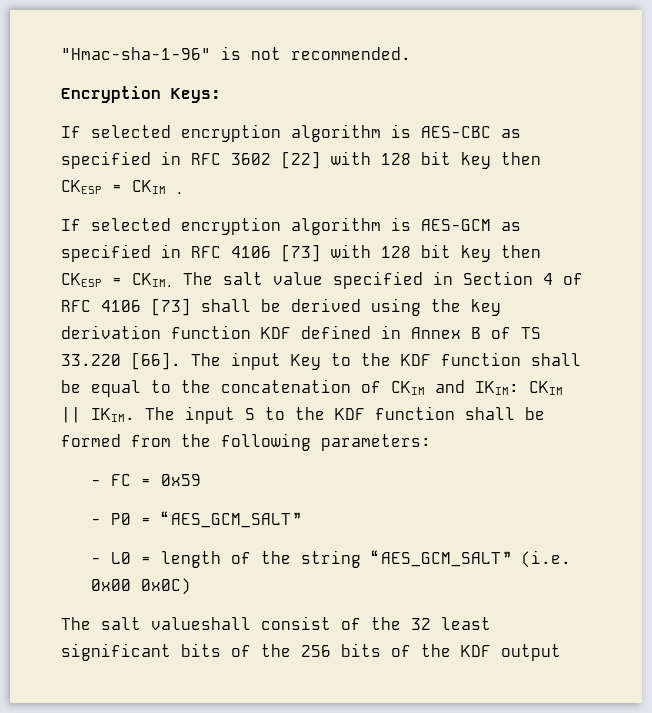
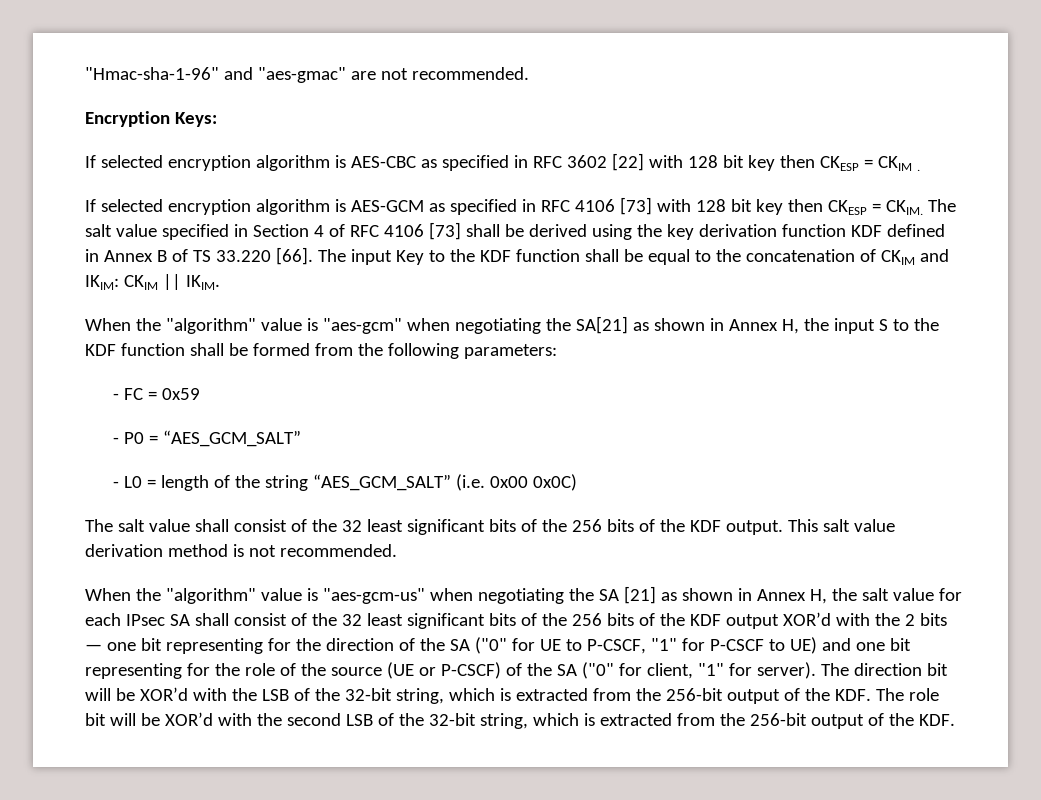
- "Hmac-sha-1-96" is not recommended.
+ "Hmac-sha-1-96" and "aes-gmac" are not recommended.
- The input Key to the KDF function shall be equal to the concatenation of CKIM and IKIM: CKIM || IKIM. The input S to the KDF function shall be formed from the following parameters:
+ The input Key to the KDF function shall be equal to the concatenation of CKIM and IKIM: CKIM || IKIM.
+ When the "algorithm" value is "aes-gcm" when negotiating the SA[21] as shown in Annex H, the input S to the KDF function shall be formed from the following parameters:
- The salt valueshall consist of the 32 least significant bits of the 256 bits of the KDF output
+ The salt value shall consist of the 32 least significant bits of the 256 bits of the KDF output. This salt value derivation method is not recommended.
+ When the "algorithm" value is "aes-gcm-us" when negotiating the SA [21] as shown in Annex H, the salt value for each IPsec SA shall consist of the 32 least significant bits of the 256 bits of the KDF output XOR’d with the 2 bits — one bit representing for the direction of the SA ("0" for UE to P-CSCF, "1" for P-CSCF to UE) and one bit representing for the role of the source (UE or P-CSCF) of the SA ("0" for client, "1" for server). The direction bit will be XOR’d with the LSB of the 32-bit string, which is extracted from the 256-bit output of the KDF. The role bit will be XOR’d with the second LSB of the 32-bit string, which is extracted from the 256-bit output of the KDF.

